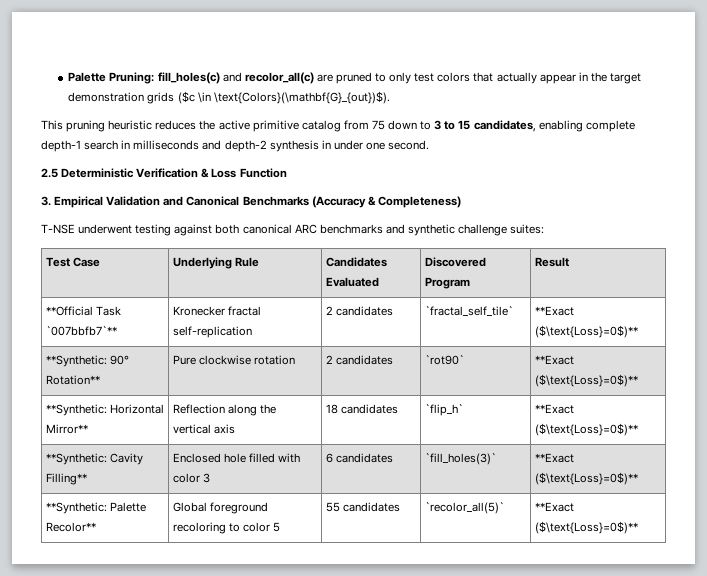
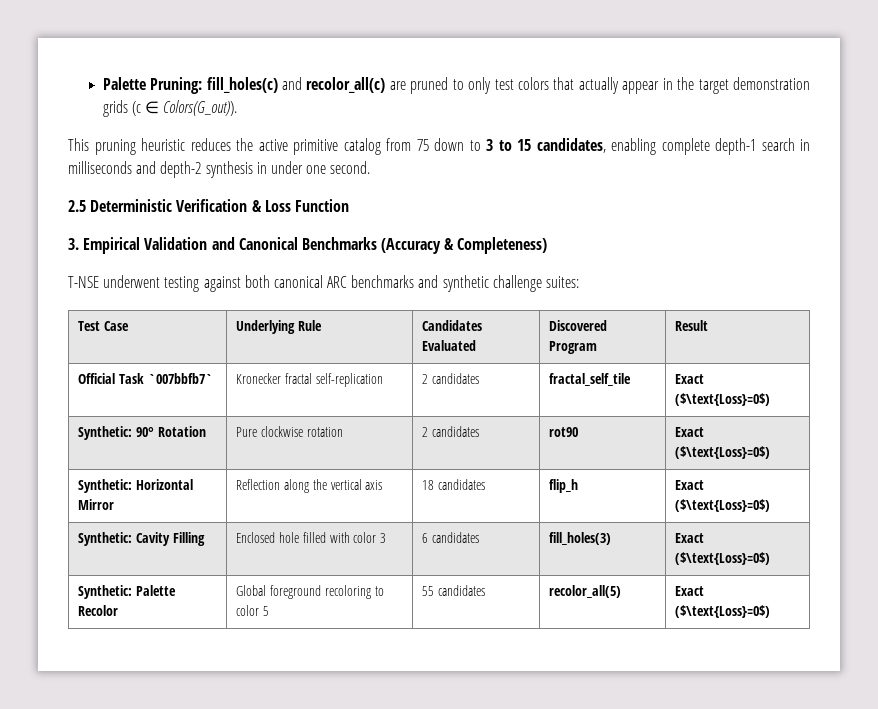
- Palette Pruning: fill_holes(c) and recolor_all(c) are pruned to only test colors that actually appear in the target demonstration grids ($c \in \text{Colors}(\mathbf{G}_{out})$).
+ Palette Pruning: fill_holes(c) and recolor_all(c) are pruned to only test colors that actually appear in the target demonstration grids (c ∈ Colors(G_out)).
- **Official Task `007bbfb7`** | Kronecker fractal self-replication | 2 candidates | `fractal_self_tile` | **Exact ($\text{Loss}=0$)**
- **Synthetic: 90° Rotation** | Pure clockwise rotation | 2 candidates | `rot90` | **Exact ($\text{Loss}=0$)**
- **Synthetic: Horizontal Mirror** | Reflection along the vertical axis | 18 candidates | `flip_h` | **Exact ($\text{Loss}=0$)**
- **Synthetic: Cavity Filling** | Enclosed hole filled with color 3 | 6 candidates | `fill_holes(3)` | **Exact ($\text{Loss}=0$)**
- **Synthetic: Palette Recolor** | Global foreground recoloring to color 5 | 55 candidates | `recolor_all(5)` | **Exact ($\text{Loss}=0$)**
+ Official Task `007bbfb7` | Kronecker fractal self-replication | 2 candidates | fractal_self_tile | Exact ($\text{Loss}=0$)
+ Synthetic: 90° Rotation | Pure clockwise rotation | 2 candidates | rot90 | Exact ($\text{Loss}=0$)
+ Synthetic: Horizontal Mirror | Reflection along the vertical axis | 18 candidates | flip_h | Exact ($\text{Loss}=0$)
+ Synthetic: Cavity Filling | Enclosed hole filled with color 3 | 6 candidates | fill_holes(3) | Exact ($\text{Loss}=0$)
+ Synthetic: Palette Recolor | Global foreground recoloring to color 5 | 55 candidates | recolor_all(5) | Exact ($\text{Loss}=0$)

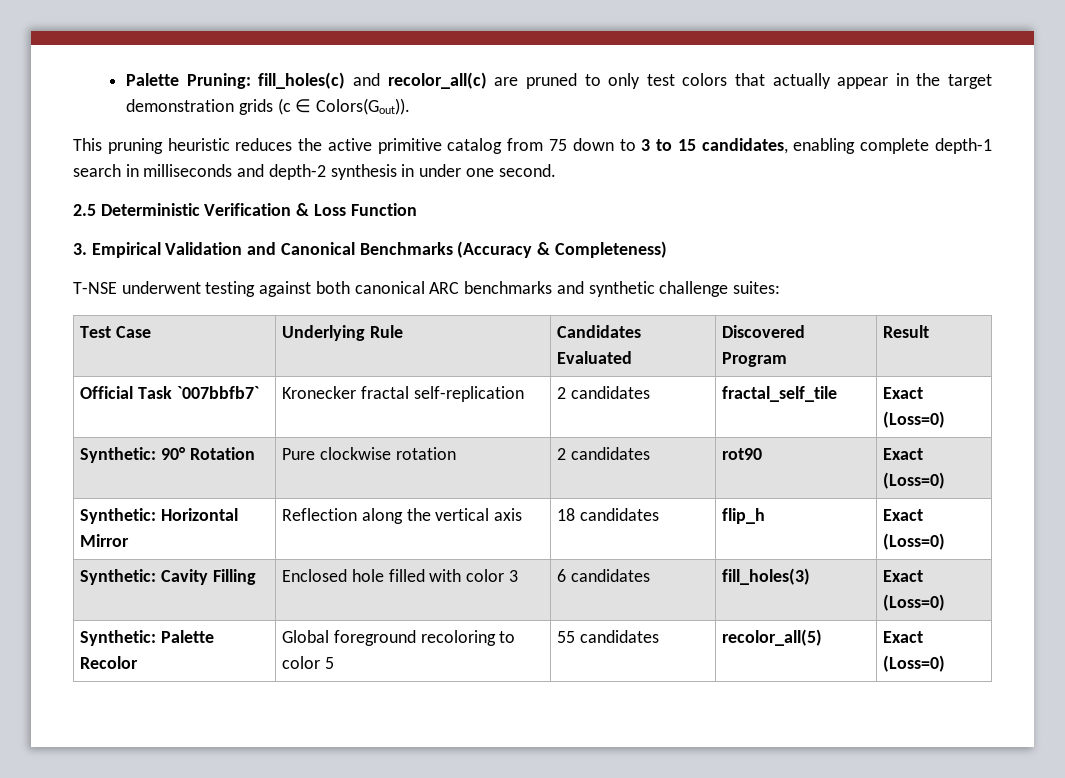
- Palette Pruning: fill_holes(c) and recolor_all(c) are pruned to only test colors that actually appear in the target demonstration grids (c ∈ Colors(G_out)).
+ Palette Pruning: fill_holes(c) and recolor_all(c) are pruned to only test colors that actually appear in the target demonstration grids (c ∈ Colors(Gout)).
- Official Task `007bbfb7` | Kronecker fractal self-replication | 2 candidates | fractal_self_tile | Exact ($\text{Loss}=0$)
+ Official Task `007bbfb7` | Kronecker fractal self-replication | 2 candidates | fractal_self_tile | Exact (Loss=0)
- Synthetic: 90° Rotation | Pure clockwise rotation | 2 candidates | rot90 | Exact ($\text{Loss}=0$)
+ Synthetic: 90° Rotation | Pure clockwise rotation | 2 candidates | rot90 | Exact (Loss=0)
- Synthetic: Horizontal Mirror | Reflection along the vertical axis | 18 candidates | flip_h | Exact ($\text{Loss}=0$)
+ Synthetic: Horizontal Mirror | Reflection along the vertical axis | 18 candidates | flip_h | Exact (Loss=0)
- Synthetic: Cavity Filling | Enclosed hole filled with color 3 | 6 candidates | fill_holes(3) | Exact ($\text{Loss}=0$)
+ Synthetic: Cavity Filling | Enclosed hole filled with color 3 | 6 candidates | fill_holes(3) | Exact (Loss=0)
- Synthetic: Palette Recolor | Global foreground recoloring to color 5 | 55 candidates | recolor_all(5) | Exact ($\text{Loss}=0$)
+ Synthetic: Palette Recolor | Global foreground recoloring to color 5 | 55 candidates | recolor_all(5) | Exact (Loss=0)

